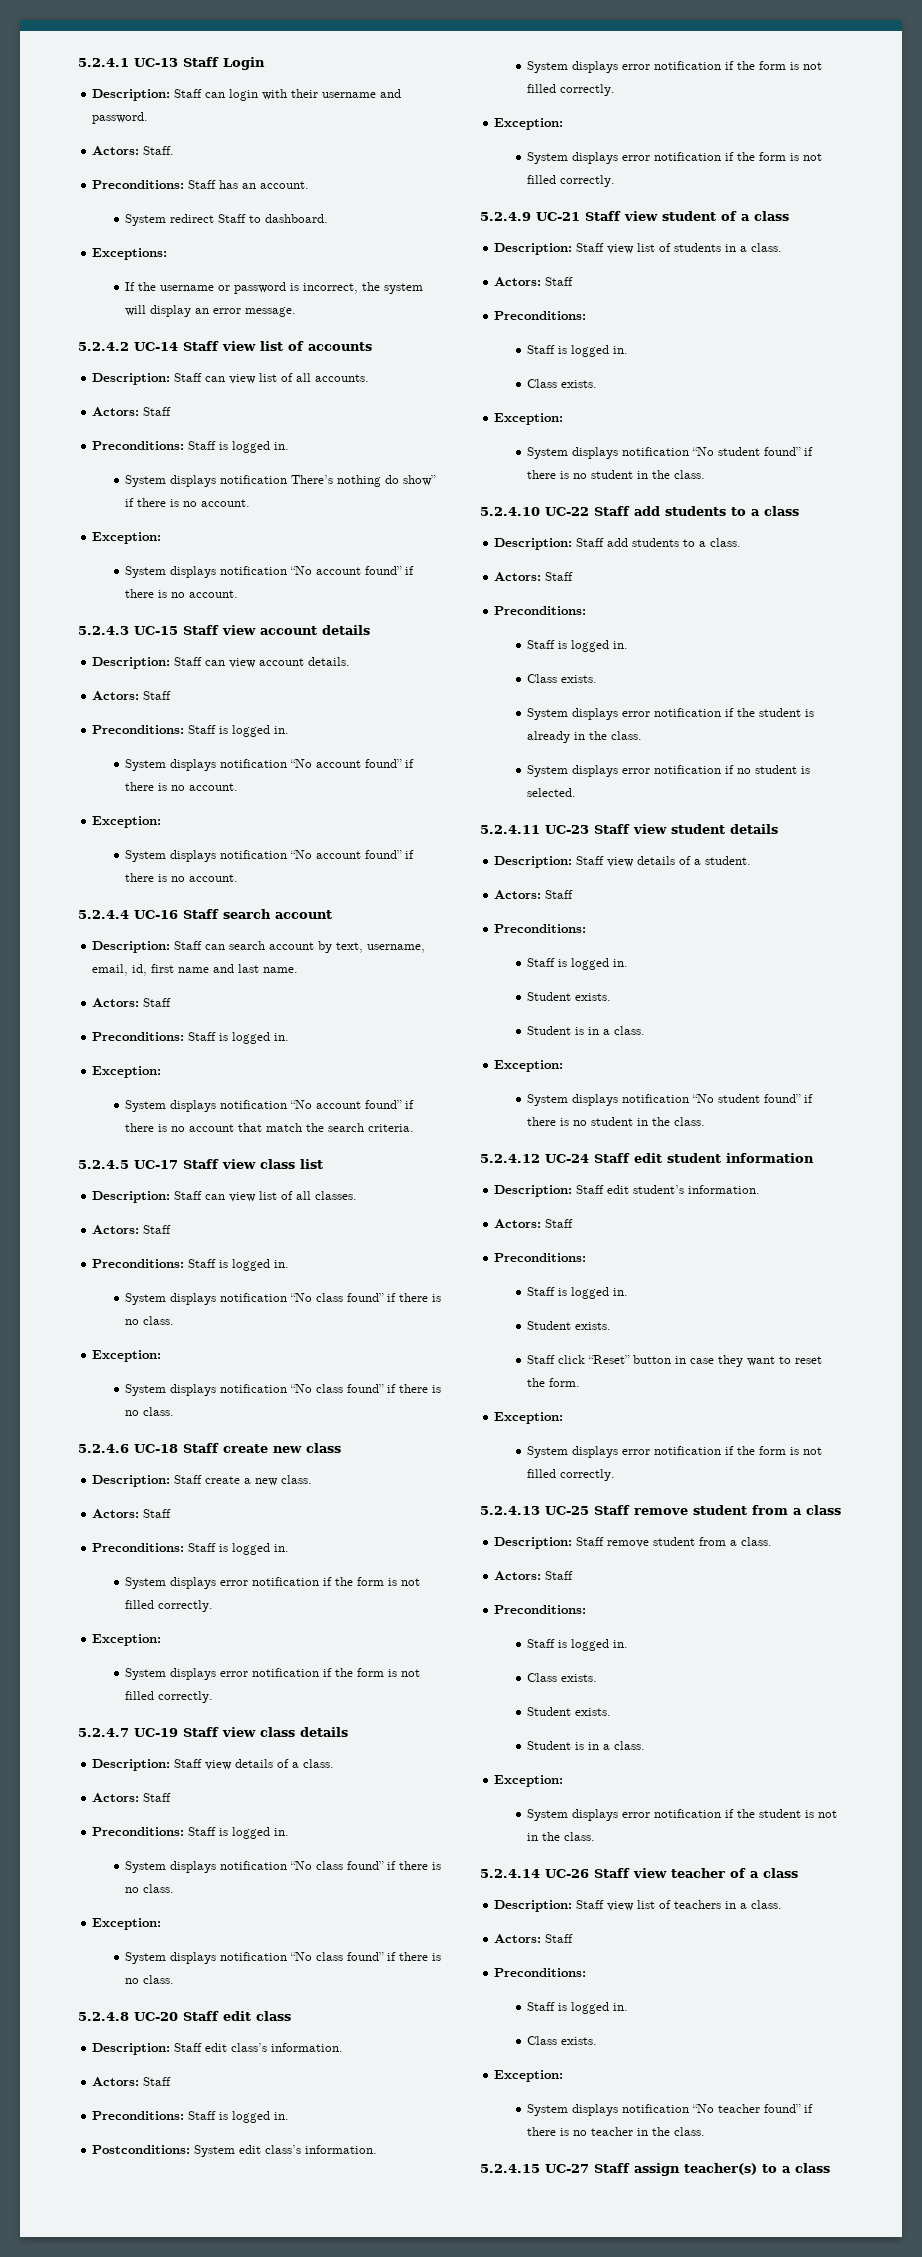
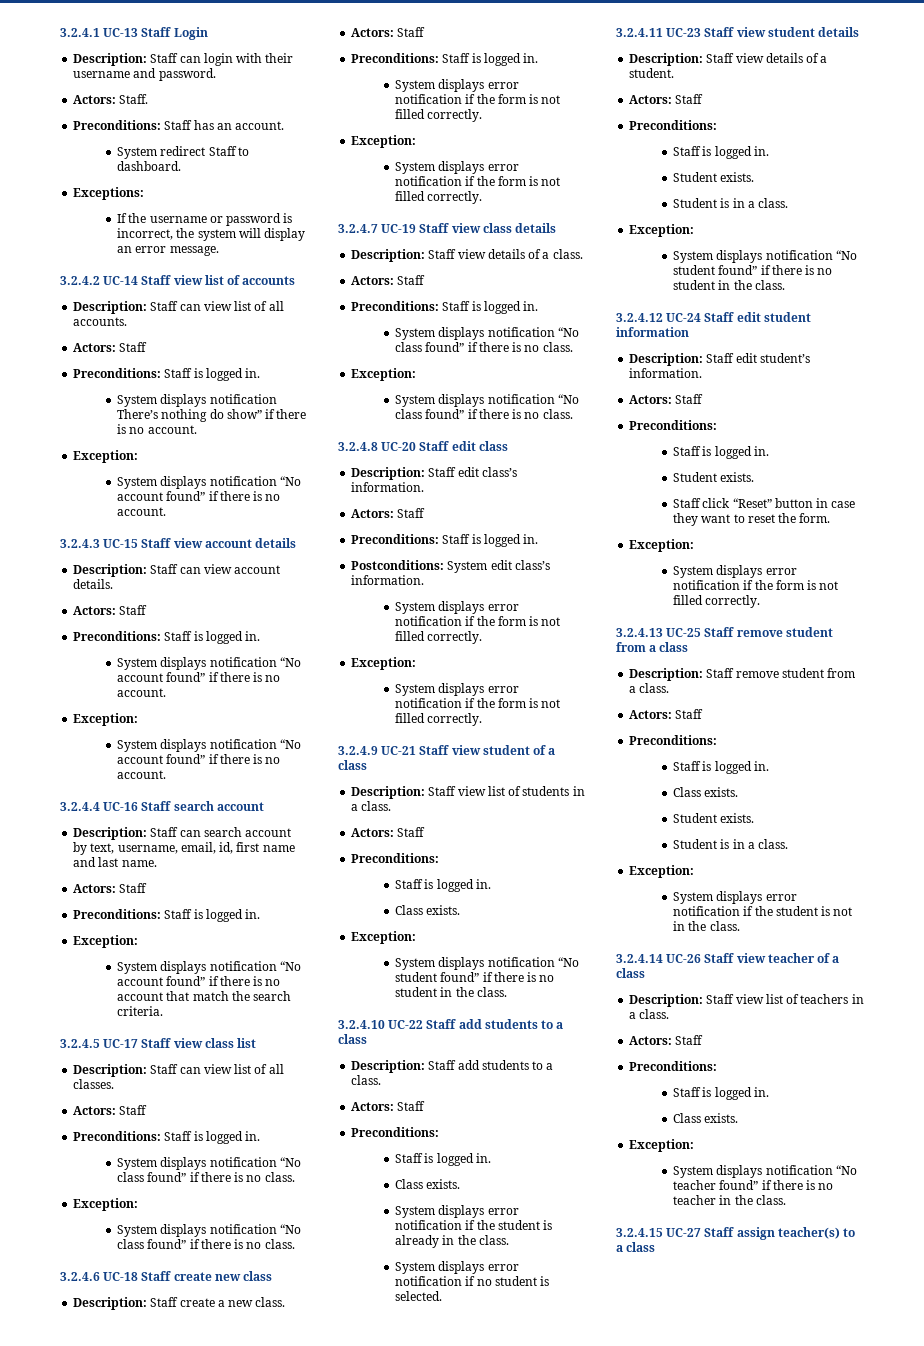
- 5.2.4.1 UC-13 Staff Login
+ 3.2.4.1 UC-13 Staff Login
- 5.2.4.2 UC-14 Staff view list of accounts
+ 3.2.4.2 UC-14 Staff view list of accounts
- 5.2.4.3 UC-15 Staff view account details
+ 3.2.4.3 UC-15 Staff view account details
- 5.2.4.4 UC-16 Staff search account
+ 3.2.4.4 UC-16 Staff search account
- 5.2.4.5 UC-17 Staff view class list
+ 3.2.4.5 UC-17 Staff view class list
- 5.2.4.6 UC-18 Staff create new class
+ 3.2.4.6 UC-18 Staff create new class
- 5.2.4.7 UC-19 Staff view class details
+ 3.2.4.7 UC-19 Staff view class details
- 5.2.4.8 UC-20 Staff edit class
+ 3.2.4.8 UC-20 Staff edit class
- 5.2.4.9 UC-21 Staff view student of a class
+ 3.2.4.9 UC-21 Staff view student of a class
- 5.2.4.10 UC-22 Staff add students to a class
+ 3.2.4.10 UC-22 Staff add students to a class
- 5.2.4.11 UC-23 Staff view student details
+ 3.2.4.11 UC-23 Staff view student details
- 5.2.4.12 UC-24 Staff edit student information
+ 3.2.4.12 UC-24 Staff edit student information
- 5.2.4.13 UC-25 Staff remove student from a class
+ 3.2.4.13 UC-25 Staff remove student from a class
- 5.2.4.14 UC-26 Staff view teacher of a class
+ 3.2.4.14 UC-26 Staff view teacher of a class
- 5.2.4.15 UC-27 Staff assign teacher(s) to a class
+ 3.2.4.15 UC-27 Staff assign teacher(s) to a class

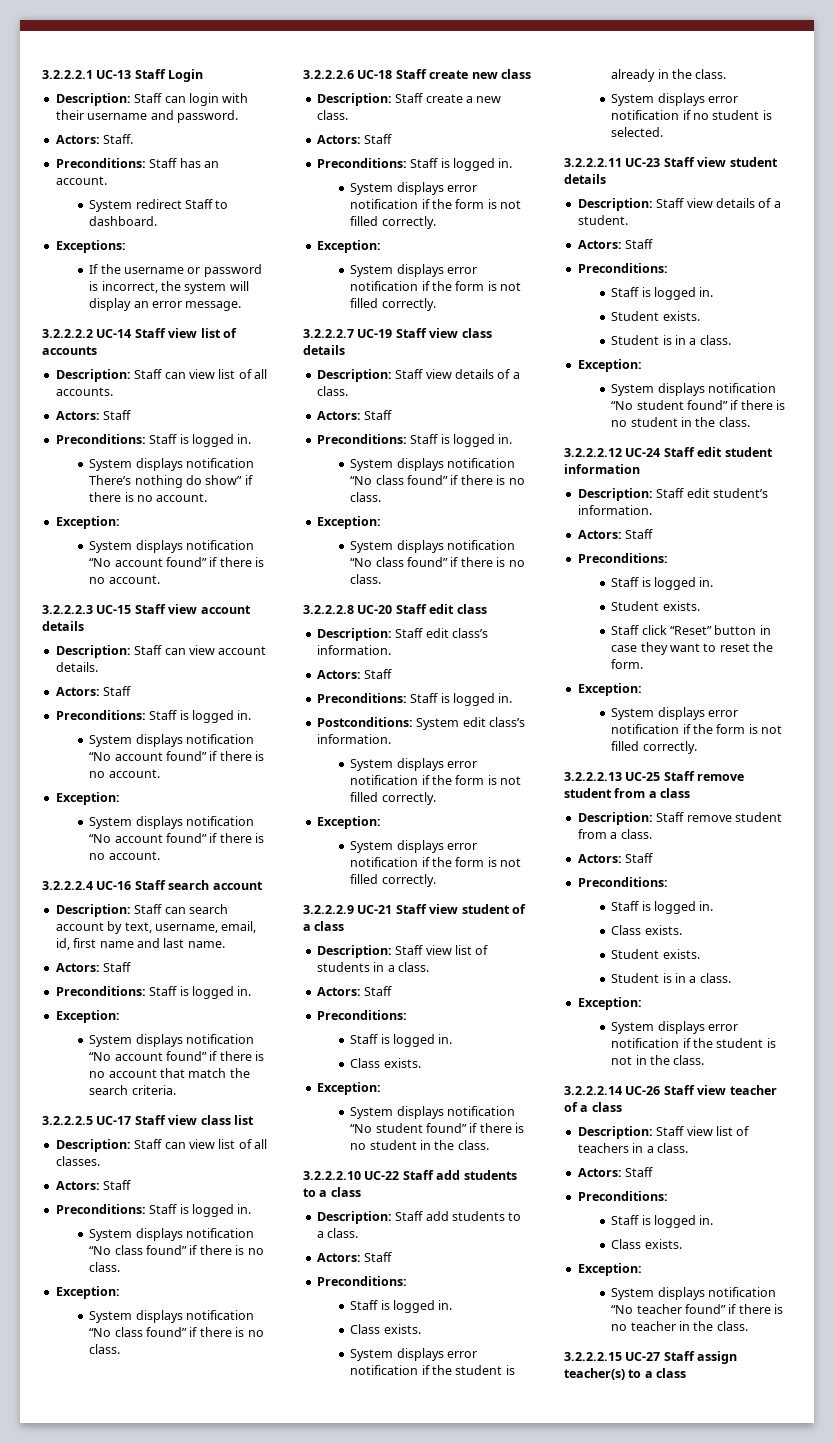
- 3.2.4.1 UC-13 Staff Login
+ 3.2.2.2.1 UC-13 Staff Login
- 3.2.4.2 UC-14 Staff view list of accounts
+ 3.2.2.2.2 UC-14 Staff view list of accounts
- 3.2.4.3 UC-15 Staff view account details
+ 3.2.2.2.3 UC-15 Staff view account details
- 3.2.4.4 UC-16 Staff search account
+ 3.2.2.2.4 UC-16 Staff search account
- 3.2.4.5 UC-17 Staff view class list
+ 3.2.2.2.5 UC-17 Staff view class list
- 3.2.4.6 UC-18 Staff create new class
+ 3.2.2.2.6 UC-18 Staff create new class
- 3.2.4.7 UC-19 Staff view class details
+ 3.2.2.2.7 UC-19 Staff view class details
- 3.2.4.8 UC-20 Staff edit class
+ 3.2.2.2.8 UC-20 Staff edit class
- 3.2.4.9 UC-21 Staff view student of a class
+ 3.2.2.2.9 UC-21 Staff view student of a class
- 3.2.4.10 UC-22 Staff add students to a class
+ 3.2.2.2.10 UC-22 Staff add students to a class
- 3.2.4.11 UC-23 Staff view student details
+ 3.2.2.2.11 UC-23 Staff view student details
- 3.2.4.12 UC-24 Staff edit student information
+ 3.2.2.2.12 UC-24 Staff edit student information
- 3.2.4.13 UC-25 Staff remove student from a class
+ 3.2.2.2.13 UC-25 Staff remove student from a class
- 3.2.4.14 UC-26 Staff view teacher of a class
+ 3.2.2.2.14 UC-26 Staff view teacher of a class
- 3.2.4.15 UC-27 Staff assign teacher(s) to a class
+ 3.2.2.2.15 UC-27 Staff assign teacher(s) to a class

